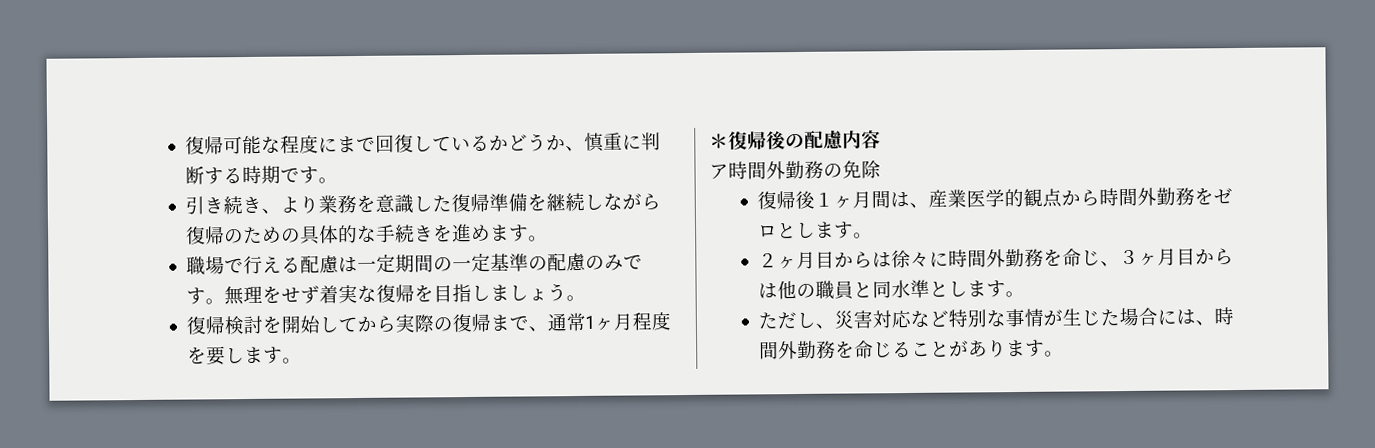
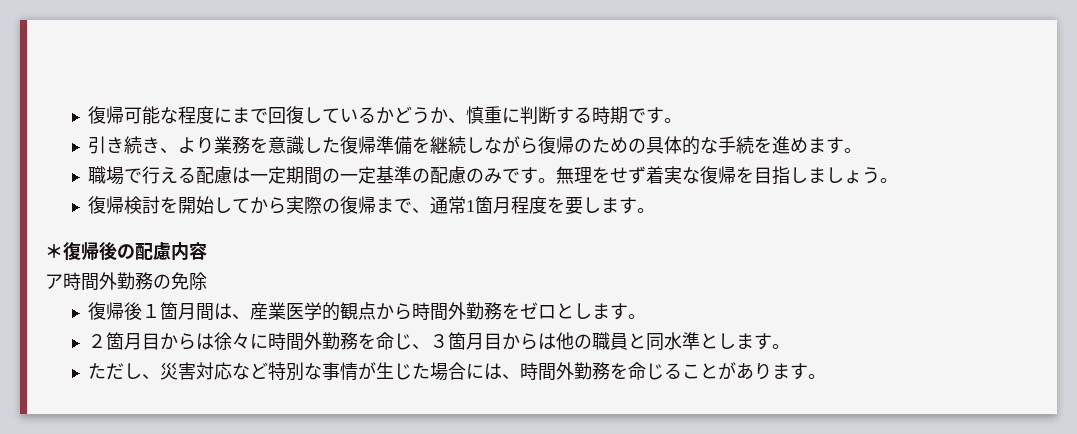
- 引き続き、より業務を意識した復帰準備を継続しながら復帰のための具体的な手続きを進めます。
+ 引き続き、より業務を意識した復帰準備を継続しながら復帰のための具体的な手続を進めます。
- 復帰検討を開始してから実際の復帰まで、通常1ヶ月程度を要します。
+ 復帰検討を開始してから実際の復帰まで、通常1箇月程度を要します。
- 復帰後１ヶ月間は、産業医学的観点から時間外勤務をゼロとします。
+ 復帰後１箇月間は、産業医学的観点から時間外勤務をゼロとします。
- ２ヶ月目からは徐々に時間外勤務を命じ、３ヶ月目からは他の職員と同水準とします。
+ ２箇月目からは徐々に時間外勤務を命じ、３箇月目からは他の職員と同水準とします。

